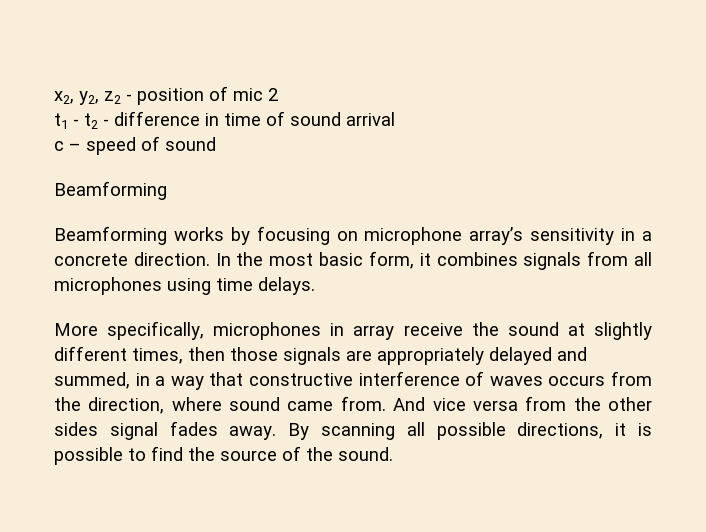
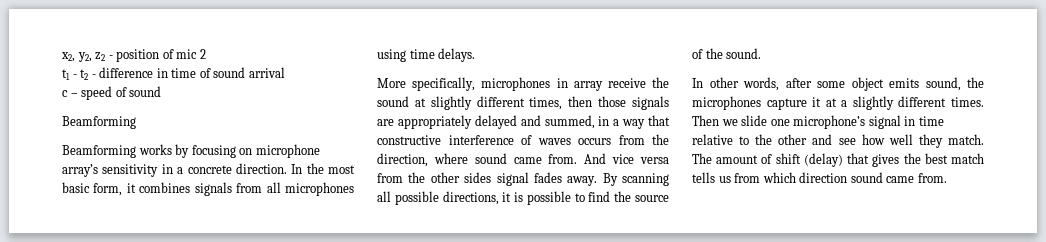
+ In other words, after some object emits sound, the microphones capture it at a slightly different times. Then we slide one microphone’s signal in time relative to the other and see how well they match. The amount of shift (delay) that gives the best match tells us from which direction sound came from.

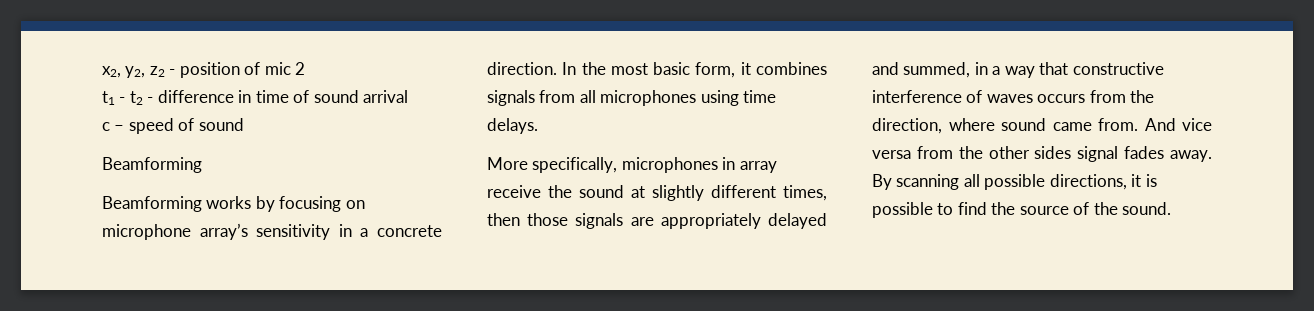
- In other words, after some object emits sound, the microphones capture it at a slightly different times. Then we slide one microphone’s signal in time relative to the other and see how well they match. The amount of shift (delay) that gives the best match tells us from which direction sound came from.

